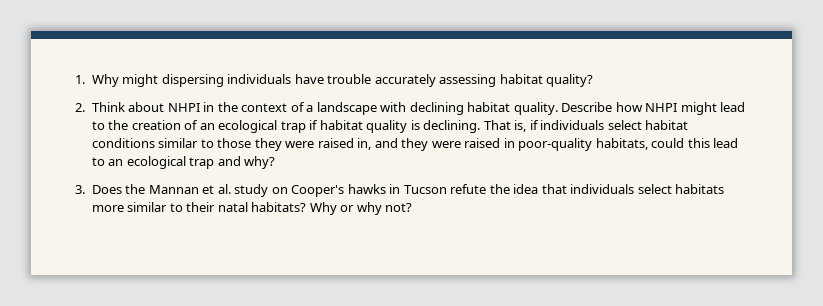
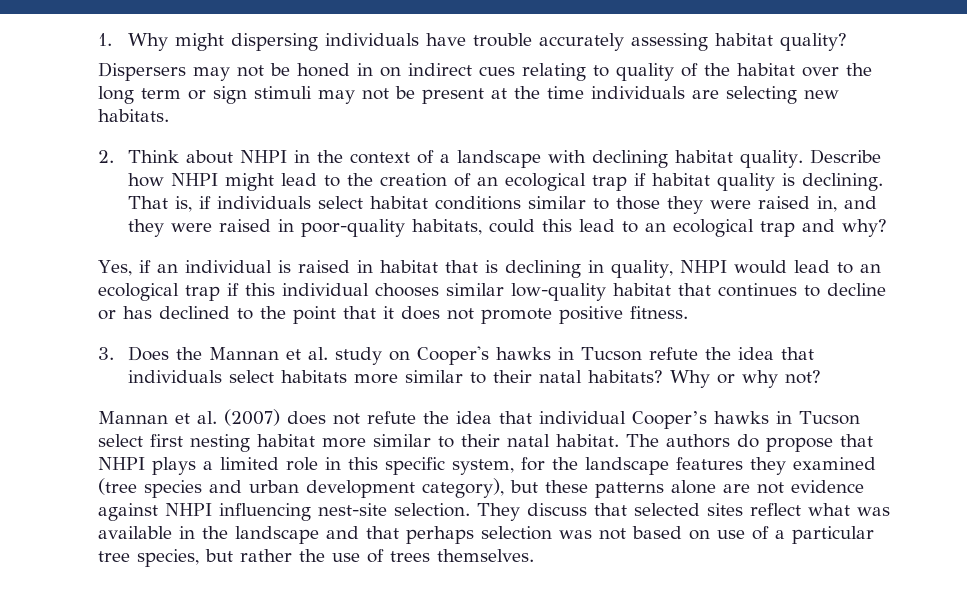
+ Dispersers may not be honed in on indirect cues relating to quality of the habitat over the long term or sign stimuli may not be present at the time individuals are selecting new habitats.
+ Yes, if an individual is raised in habitat that is declining in quality, NHPI would lead to an ecological trap if this individual chooses similar low-quality habitat that continues to decline or has declined to the point that it does not promote positive fitness.
+ Mannan et al. (2007) does not refute the idea that individual Cooper’s hawks in Tucson select first nesting habitat more similar to their natal habitat. The authors do propose that NHPI plays a limited role in this specific system, for the landscape features they examined (tree species and urban development category), but these patterns alone are not evidence against NHPI influencing nest-site selection. They discuss that selected sites reflect what was available in the landscape and that perhaps selection was not based on use of a particular tree species, but rather the use of trees themselves.

